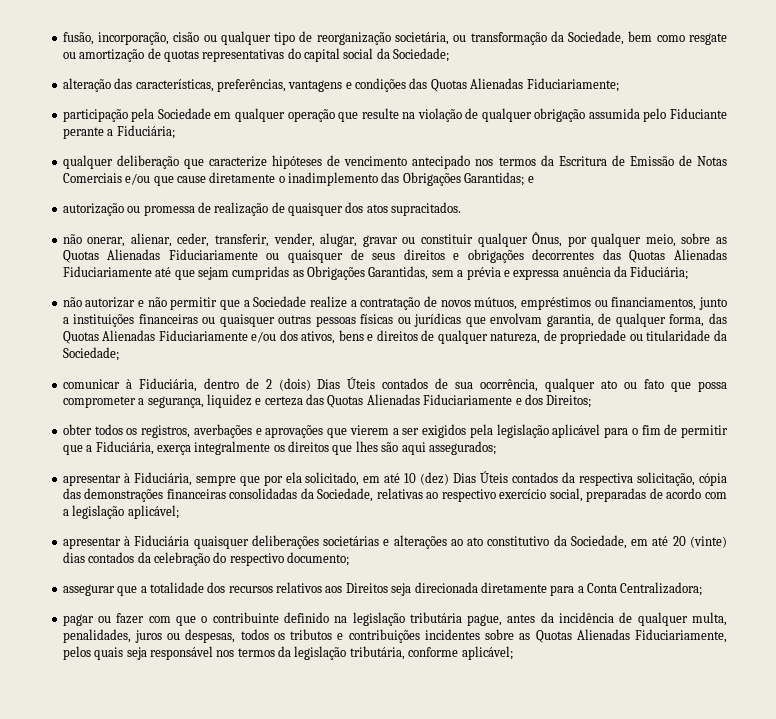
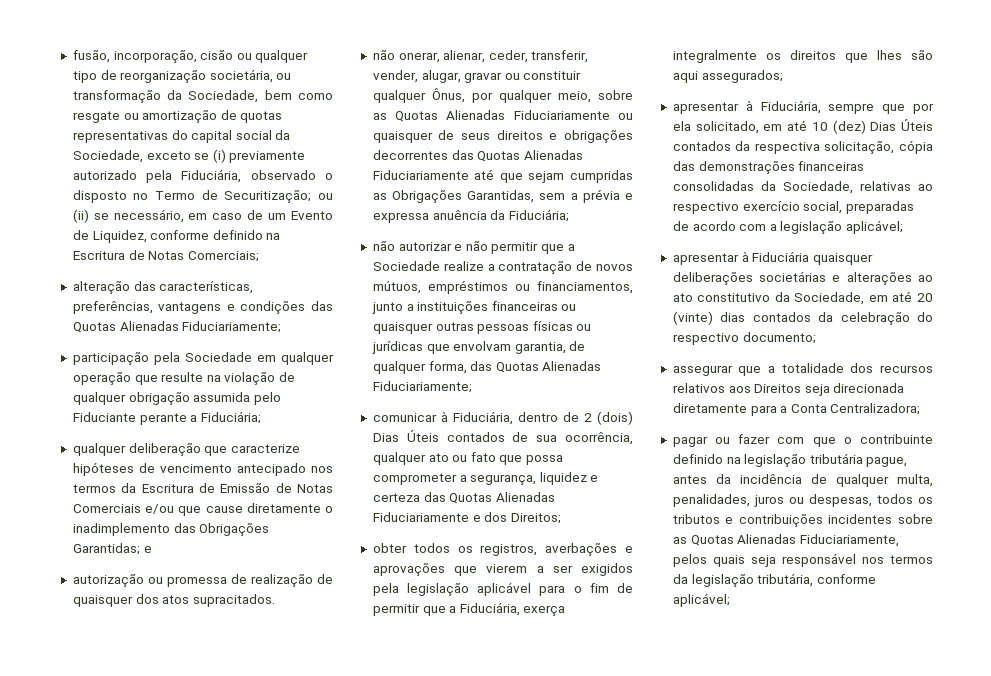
- fusão, incorporação, cisão ou qualquer tipo de reorganização societária, ou transformação da Sociedade, bem como resgate ou amortização de quotas representativas do capital social da Sociedade;
+ fusão, incorporação, cisão ou qualquer tipo de reorganização societária, ou transformação da Sociedade, bem como resgate ou amortização de quotas representativas do capital social da Sociedade, exceto se (i) previamente autorizado pela Fiduciária, observado o disposto no Termo de Securitização; ou (ii) se necessário, em caso de um Evento de Liquidez, conforme definido na Escritura de Notas Comerciais;
- não autorizar e não permitir que a Sociedade realize a contratação de novos mútuos, empréstimos ou financiamentos, junto a instituições financeiras ou quaisquer outras pessoas físicas ou jurídicas que envolvam garantia, de qualquer forma, das Quotas Alienadas Fiduciariamente e/ou dos ativos, bens e direitos de qualquer natureza, de propriedade ou titularidade da Sociedade;
+ não autorizar e não permitir que a Sociedade realize a contratação de novos mútuos, empréstimos ou financiamentos, junto a instituições financeiras ou quaisquer outras pessoas físicas ou jurídicas que envolvam garantia, de qualquer forma, das Quotas Alienadas Fiduciariamente;

